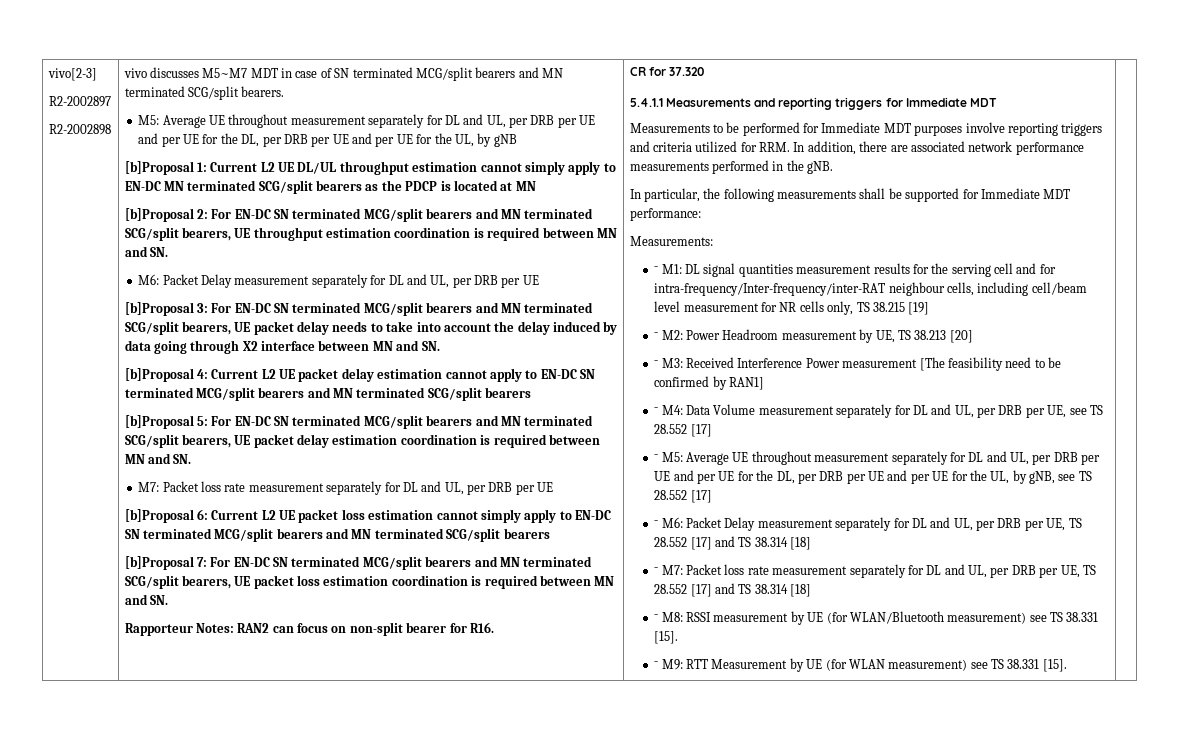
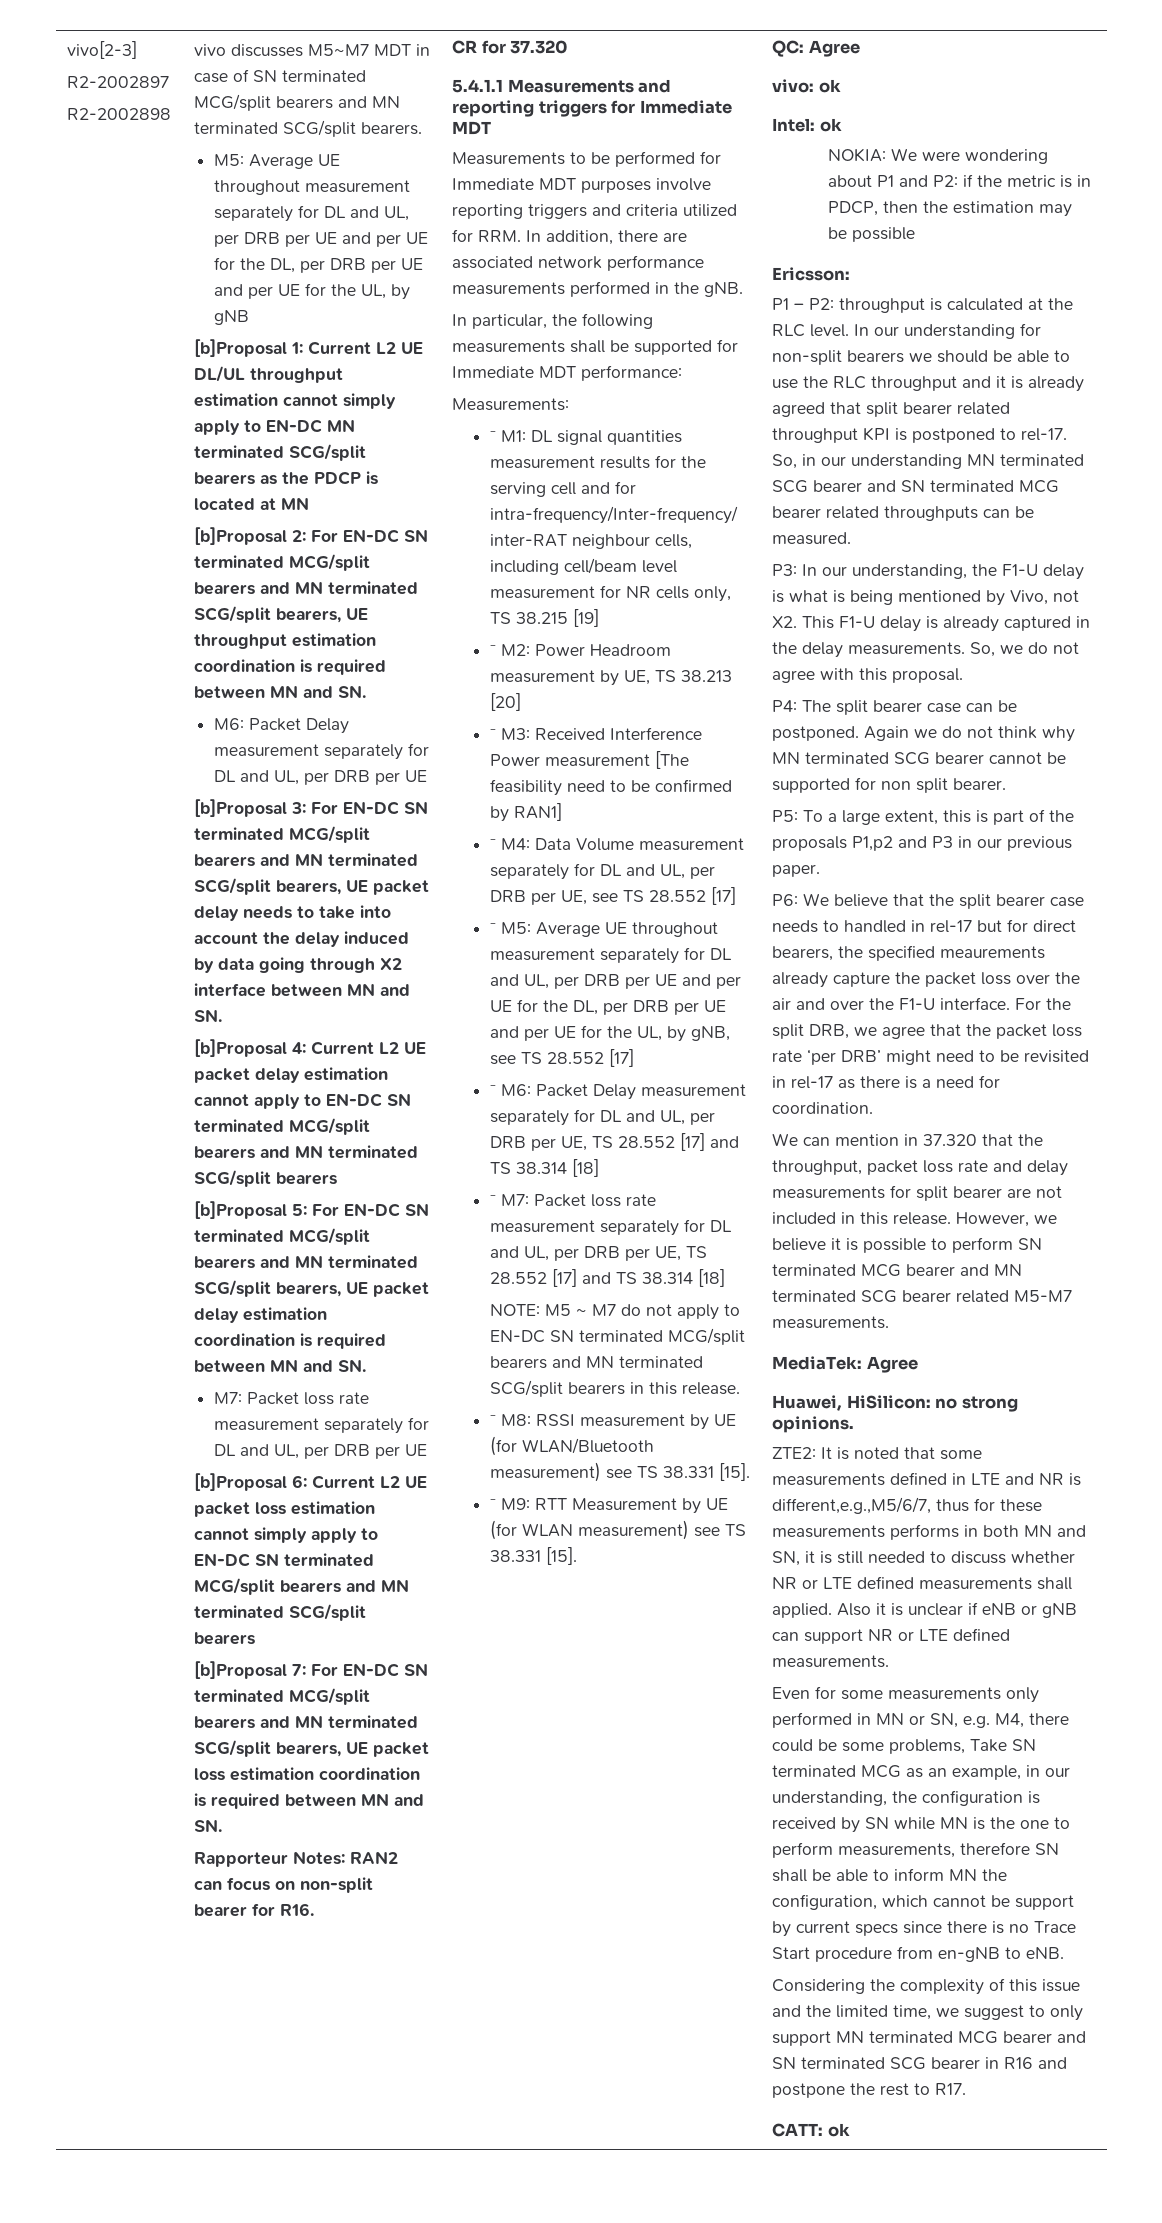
+ NOTE: M5 ~ M7 do not apply to EN-DC SN terminated MCG/split bearers and MN terminated SCG/split bearers in this release.
+ QC: Agree
+ vivo: ok
+ Intel: ok
+ NOKIA: We were wondering about P1 and P2: if the metric is in PDCP, then the estimation may be possible
+ Ericsson:
+ P1 – P2: throughput is calculated at the RLC level. In our understanding for non-split bearers we should be able to use the RLC throughput and it is already agreed that split bearer related throughput KPI is postponed to rel-17. So, in our understanding MN terminated SCG bearer and SN terminated MCG bearer related throughputs can be measured.
+ P3: In our understanding, the F1-U delay is what is being mentioned by Vivo, not X2. This F1-U delay is already captured in the delay measurements. So, we do not agree with this proposal.
+ P4: The split bearer case can be postponed. Again we do not think why MN terminated SCG bearer cannot be supported for non split bearer.
+ P5: To a large extent, this is part of the proposals P1,p2 and P3 in our previous paper.
+ P6: We believe that the split bearer case needs to handled in rel-17 but for direct bearers, the specified meaurements already capture the packet loss over the air and over the F1-U interface. For the split DRB, we agree that the packet loss rate ‘per DRB’ might need to be revisited in rel-17 as there is a need for coordination.
+ We can mention in 37.320 that the throughput, packet loss rate and delay measurements for split bearer are not included in this release. However, we believe it is possible to perform SN terminated MCG bearer and MN terminated SCG bearer related M5-M7 measurements.
+ MediaTek: Agree
+ Huawei, HiSilicon: no strong opinions.
+ ZTE2: It is noted that some measurements defined in LTE and NR is different,e.g.,M5/6/7, thus for these measurements performs in both MN and SN, it is still needed to discuss whether NR or LTE defined measurements shall applied. Also it is unclear if eNB or gNB can support NR or LTE defined measurements.
+ Even for some measurements only performed in MN or SN, e.g. M4, there could be some problems, Take SN terminated MCG as an example, in our understanding, the configuration is received by SN while MN is the one to perform measurements, therefore SN shall be able to inform MN the configuration, which cannot be support by current specs since there is no Trace Start procedure from en-gNB to eNB.
+ Considering the complexity of this issue and the limited time, we suggest to only support MN terminated MCG bearer and SN terminated SCG bearer in R16 and postpone the rest to R17.
+ CATT: ok

